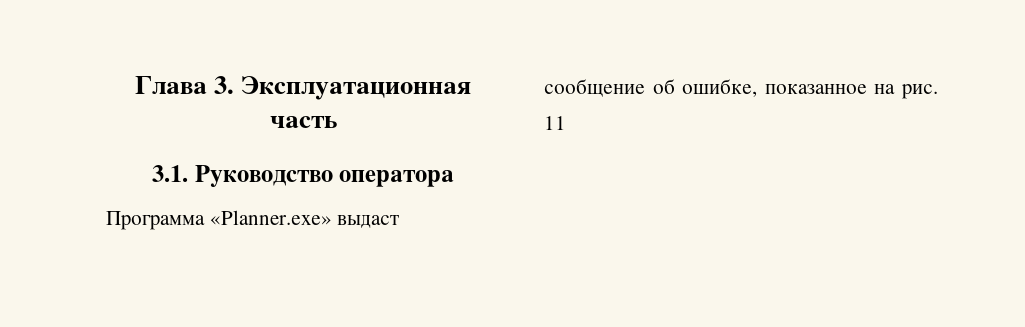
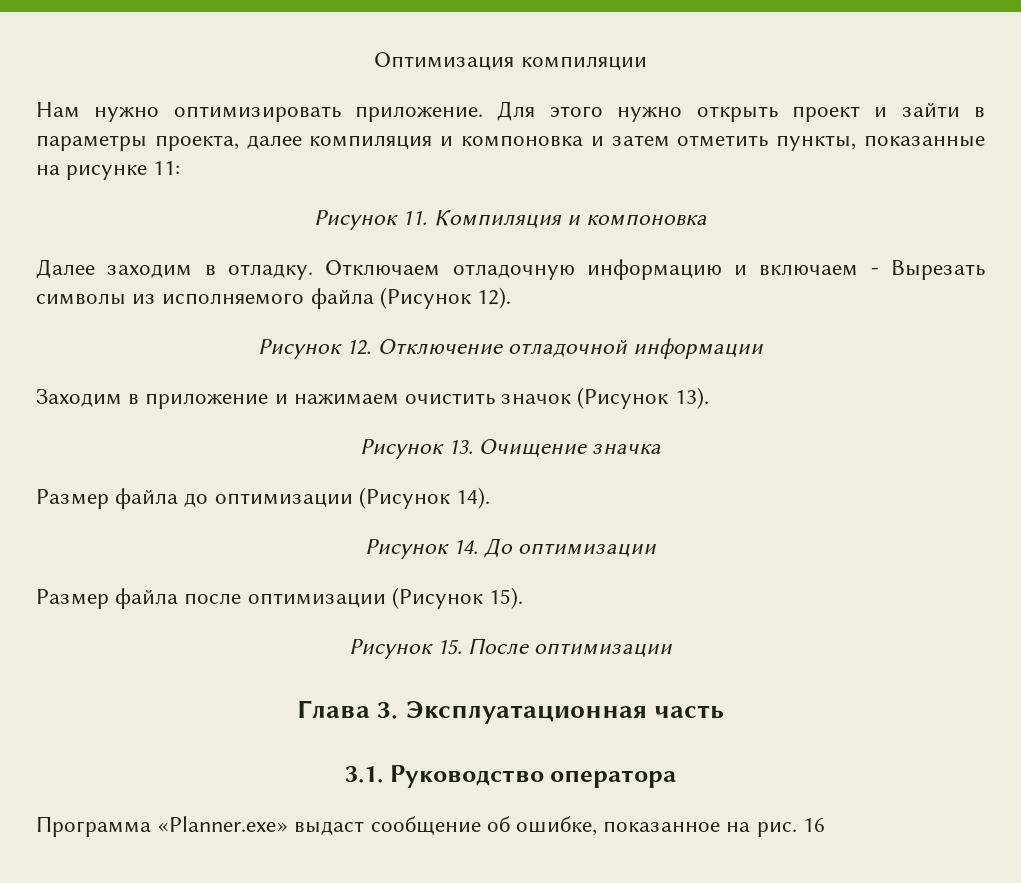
+ Оптимизация компиляции
+ Нам нужно оптимизировать приложение. Для этого нужно открыть проект и зайти в параметры проекта, далее компиляция и компоновка и затем отметить пункты, показанные на рисунке 11:
+ Рисунок 11. Компиляция и компоновка
+ Далее заходим в отладку. Отключаем отладочную информацию и включаем - Вырезать символы из исполняемого файла (Рисунок 12).
+ Рисунок 12. Отключение отладочной информации
+ Заходим в приложение и нажимаем очистить значок (Рисунок 13).
+ Рисунок 13. Очищение значка
+ Размер файла до оптимизации (Рисунок 14).
+ Рисунок 14. До оптимизации
+ Размер файла после оптимизации (Рисунок 15).
+ Рисунок 15. После оптимизации
- 11
+ 16

